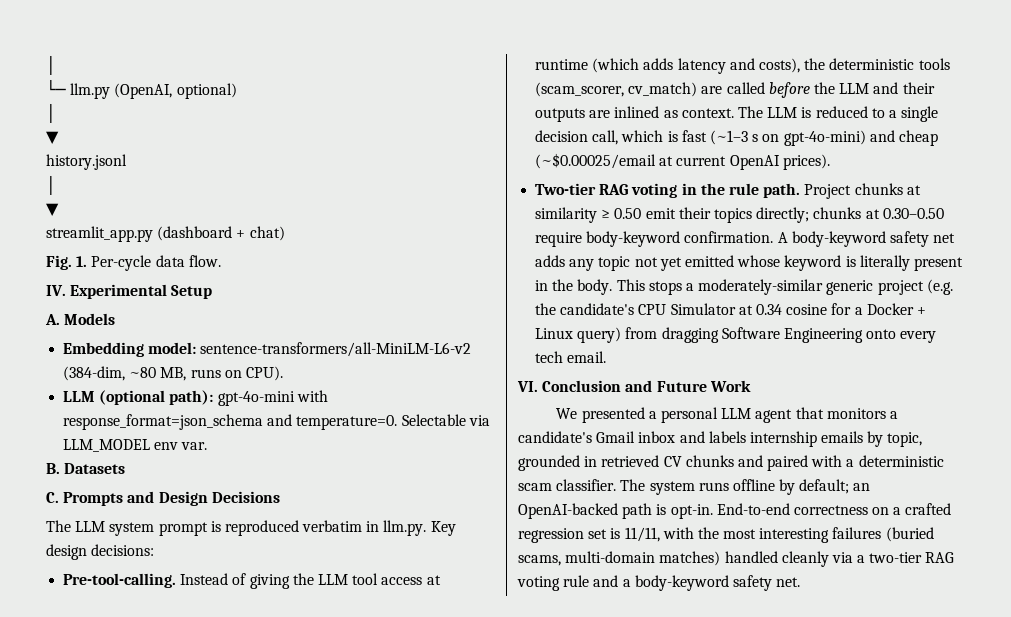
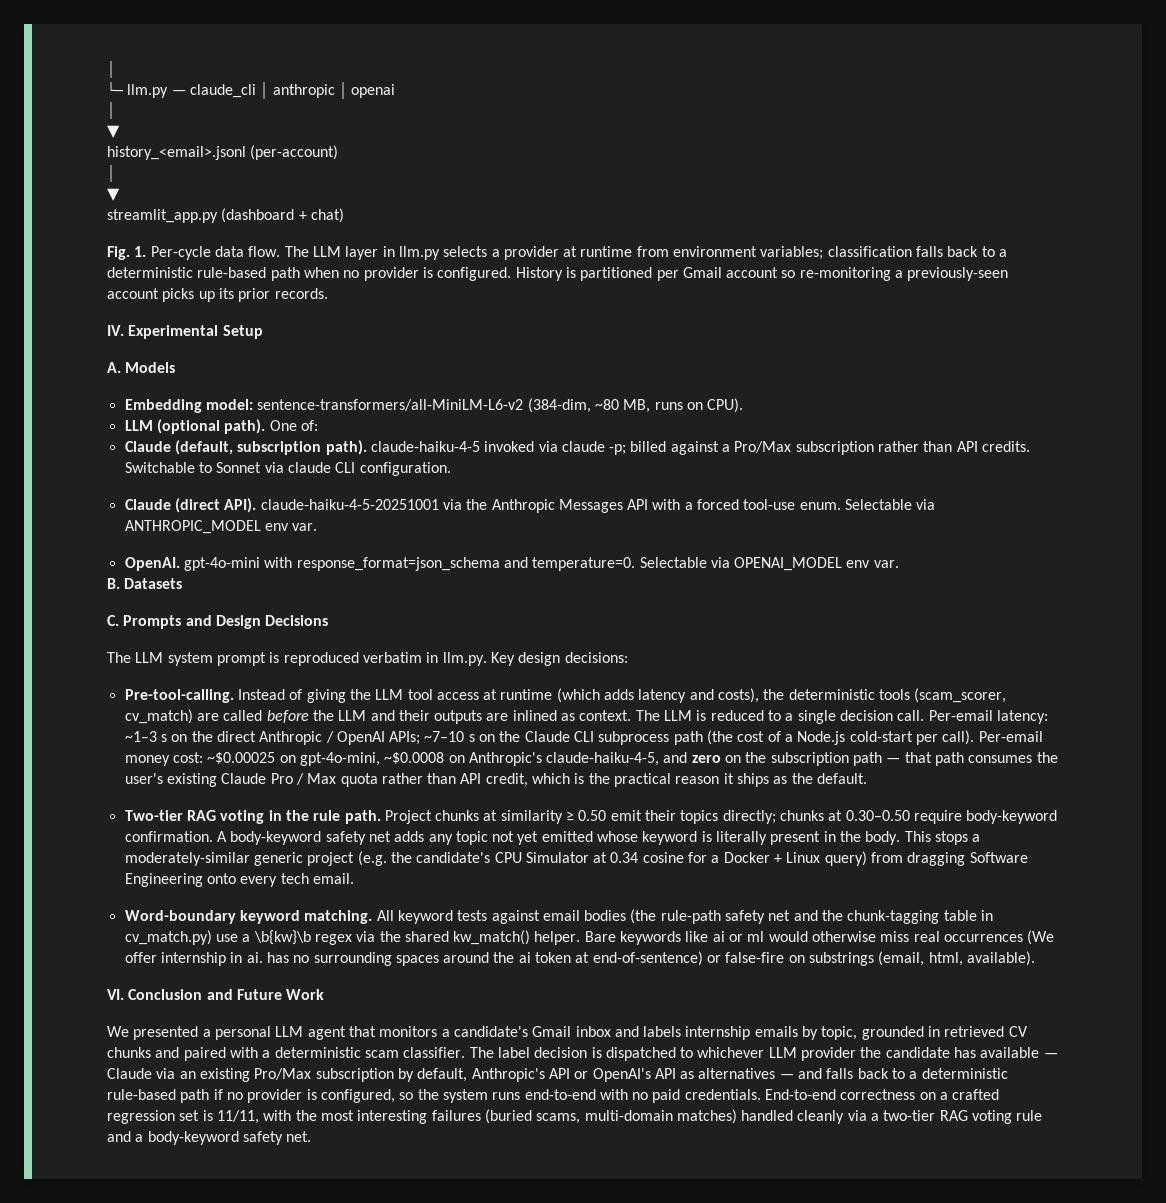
- └─ llm.py (OpenAI, optional)
+ └─ llm.py — claude_cli │ anthropic │ openai
  │
  ▼
- history.jsonl
+ history_<email>.jsonl (per-account)
+ The LLM layer in llm.py selects a provider at runtime from environment variables; classification falls back to a deterministic rule-based path when no provider is configured. History is partitioned per Gmail account so re-monitoring a previously-seen account picks up its prior records.
- LLM (optional path): gpt-4o-mini with response_format=json_schema and temperature=0.
+ LLM (optional path). One of:
+ Claude (default, subscription path). claude-haiku-4-5 invoked via claude -p; billed against a Pro/Max subscription rather than API credits. Switchable to Sonnet via claude CLI configuration.
+ Claude (direct API). claude-haiku-4-5-20251001 via the Anthropic Messages API with a forced tool-use enum. Selectable via ANTHROPIC_MODEL env var.
+ OpenAI. gpt-4o-mini with response_format=json_schema and temperature=0.
- Selectable via LLM_MODEL env var.
+ Selectable via OPENAI_MODEL env var.
- The LLM is reduced to a single decision call, which is fast (~1–3 s on gpt-4o-mini) and cheap (~$0.00025/email at current OpenAI prices).
+ The LLM is reduced to a single decision call. Per-email latency: ~1–3 s on the direct Anthropic / OpenAI APIs; ~7–10 s on the Claude CLI subprocess path (the cost of a Node.js cold-start per call). Per-email money cost: ~$0.00025 on gpt-4o-mini, ~$0.0008 on Anthropic's claude-haiku-4-5, and zero on the subscription path — that path consumes the user's existing Claude Pro / Max quota rather than API credit, which is the practical reason it ships as the default.
+ Word-boundary keyword matching. All keyword tests against email bodies (the rule-path safety net and the chunk-tagging table in cv_match.py) use a \b{kw}\b regex via the shared kw_match() helper. Bare keywords like ai or ml would otherwise miss real occurrences (We offer internship in ai. has no surrounding spaces around the ai token at end-of-sentence) or false-fire on substrings (email, html, available).
- The system runs offline by default; an OpenAI-backed path is opt-in.
+ The label decision is dispatched to whichever LLM provider the candidate has available — Claude via an existing Pro/Max subscription by default, Anthropic's API or OpenAI's API as alternatives — and falls back to a deterministic rule-based path if no provider is configured, so the system runs end-to-end with no paid credentials.

